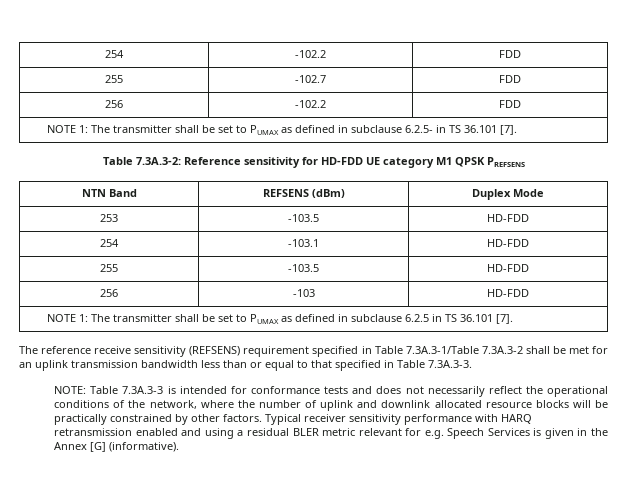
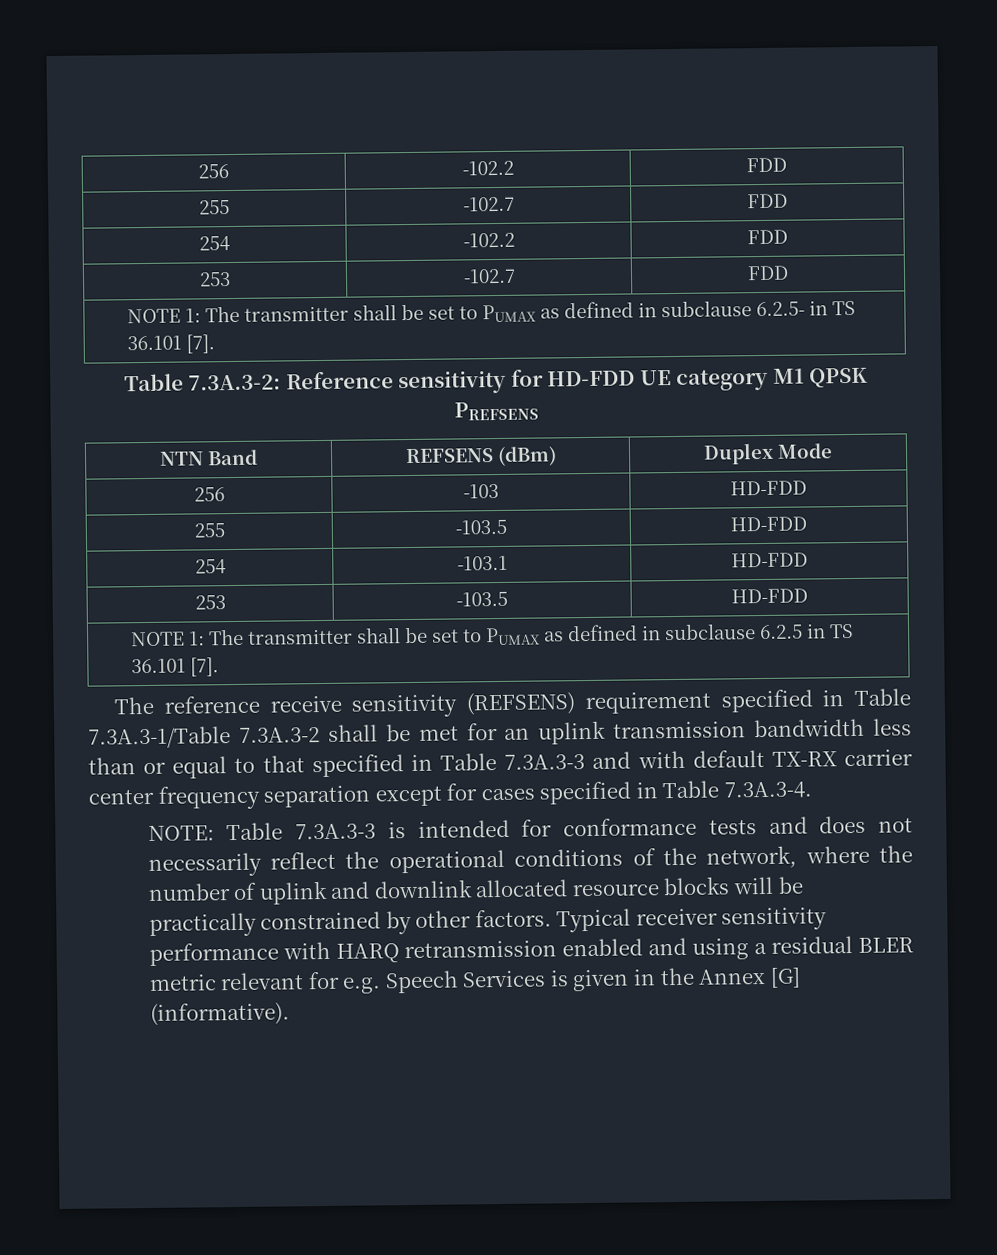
- 254 | -102.2 | FDD
+ 256 | -102.2 | FDD
- 256 | -102.2 | FDD
+ 254 | -102.2 | FDD
+ 253 | -102.7 | FDD
- 253 | -103.5 | HD-FDD
+ 256 | -103 | HD-FDD
+ 255 | -103.5 | HD-FDD
- 255 | -103.5 | HD-FDD
- 256 | -103 | HD-FDD
+ 253 | -103.5 | HD-FDD
- The reference receive sensitivity (REFSENS) requirement specified in Table 7.3A.3-1/Table 7.3A.3-2 shall be met for an uplink transmission bandwidth less than or equal to that specified in Table 7.3A.3-3.
+ The reference receive sensitivity (REFSENS) requirement specified in Table 7.3A.3-1/Table 7.3A.3-2 shall be met for an uplink transmission bandwidth less than or equal to that specified in Table 7.3A.3-3 and with default TX-RX carrier center frequency separation except for cases specified in Table 7.3A.3-4.

